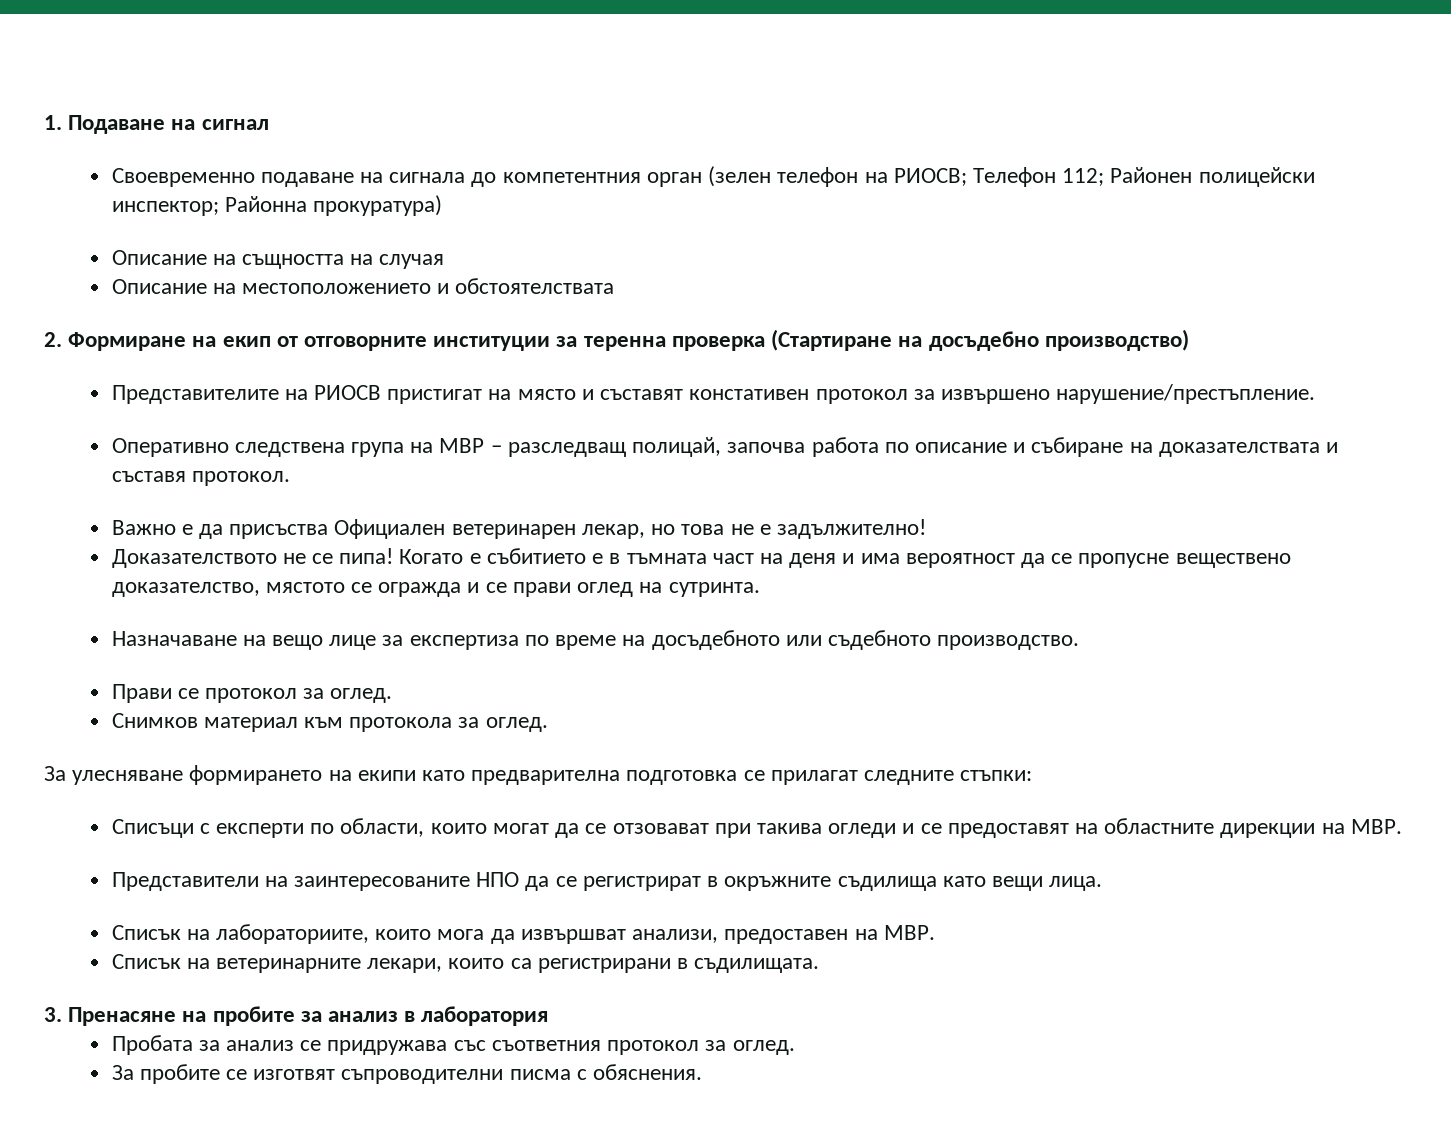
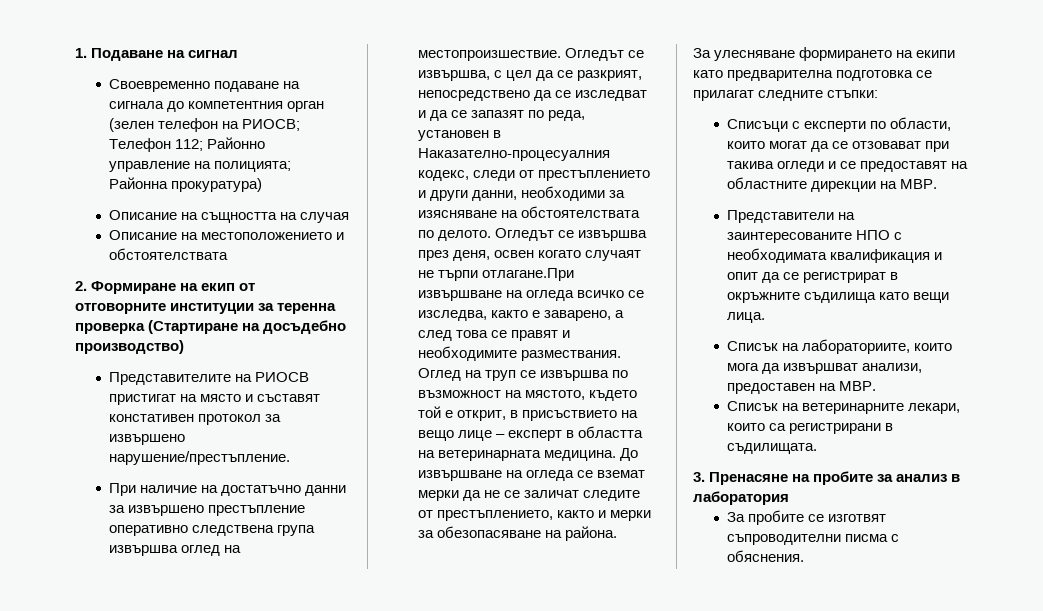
- Своевременно подаване на сигнала до компетентния орган (зелен телефон на РИОСВ; Телефон 112; Районен полицейски инспектор; Районна прокуратура)
+ Своевременно подаване на сигнала до компетентния орган (зелен телефон на РИОСВ; Телефон 112; Районно управление на полицията; Районна прокуратура)
- Оперативно следствена група на МВР – разследващ полицай, започва работа по описание и събиране на доказателствата и съставя протокол.
- Важно е да присъства Официален ветеринарен лекар, но това не е задължително!
- Доказателството не се пипа! Когато е събитието е в тъмната част на деня и има вероятност да се пропусне веществено доказателство, мястото се огражда и се прави оглед на сутринта.
- Назначаване на вещо лице за експертиза по време на досъдебното или съдебното производство.
- Прави се протокол за оглед.
- Снимков материал към протокола за оглед.
+ При наличие на достатъчно данни за извършено престъпление оперативно следствена група извършва оглед на местопроизшествие. Огледът се извършва, с цел да се разкрият, непосредствено да се изследват и да се запазят по реда, установен в Наказателно-процесуалния кодекс, следи от престъплението и други данни, необходими за изясняване на обстоятелствата по делото. Огледът се извършва през деня, освен когато случаят не търпи отлагане.При извършване на огледа всичко се изследва, както е заварено, а след това се правят и необходимите размествания. Оглед на труп се извършва по възможност на мястото, където той е открит, в присъствието на вещо лице – експерт в областта на ветеринарната медицина. До извършване на огледа се вземат мерки да не се заличат следите от престъплението, както и мерки за обезопасяване на района.
- Представители на заинтересованите НПО да се регистрират в окръжните съдилища като вещи лица.
+ Представители на заинтересованите НПО с необходимата квалификация и опит да се регистрират в окръжните съдилища като вещи лица.
- Пробата за анализ се придружава със съответния протокол за оглед.

